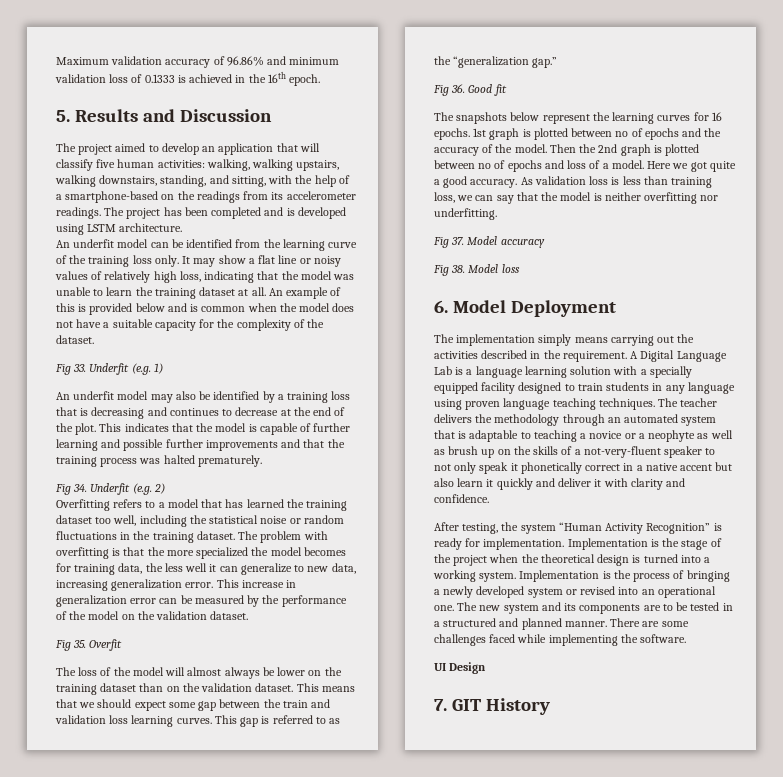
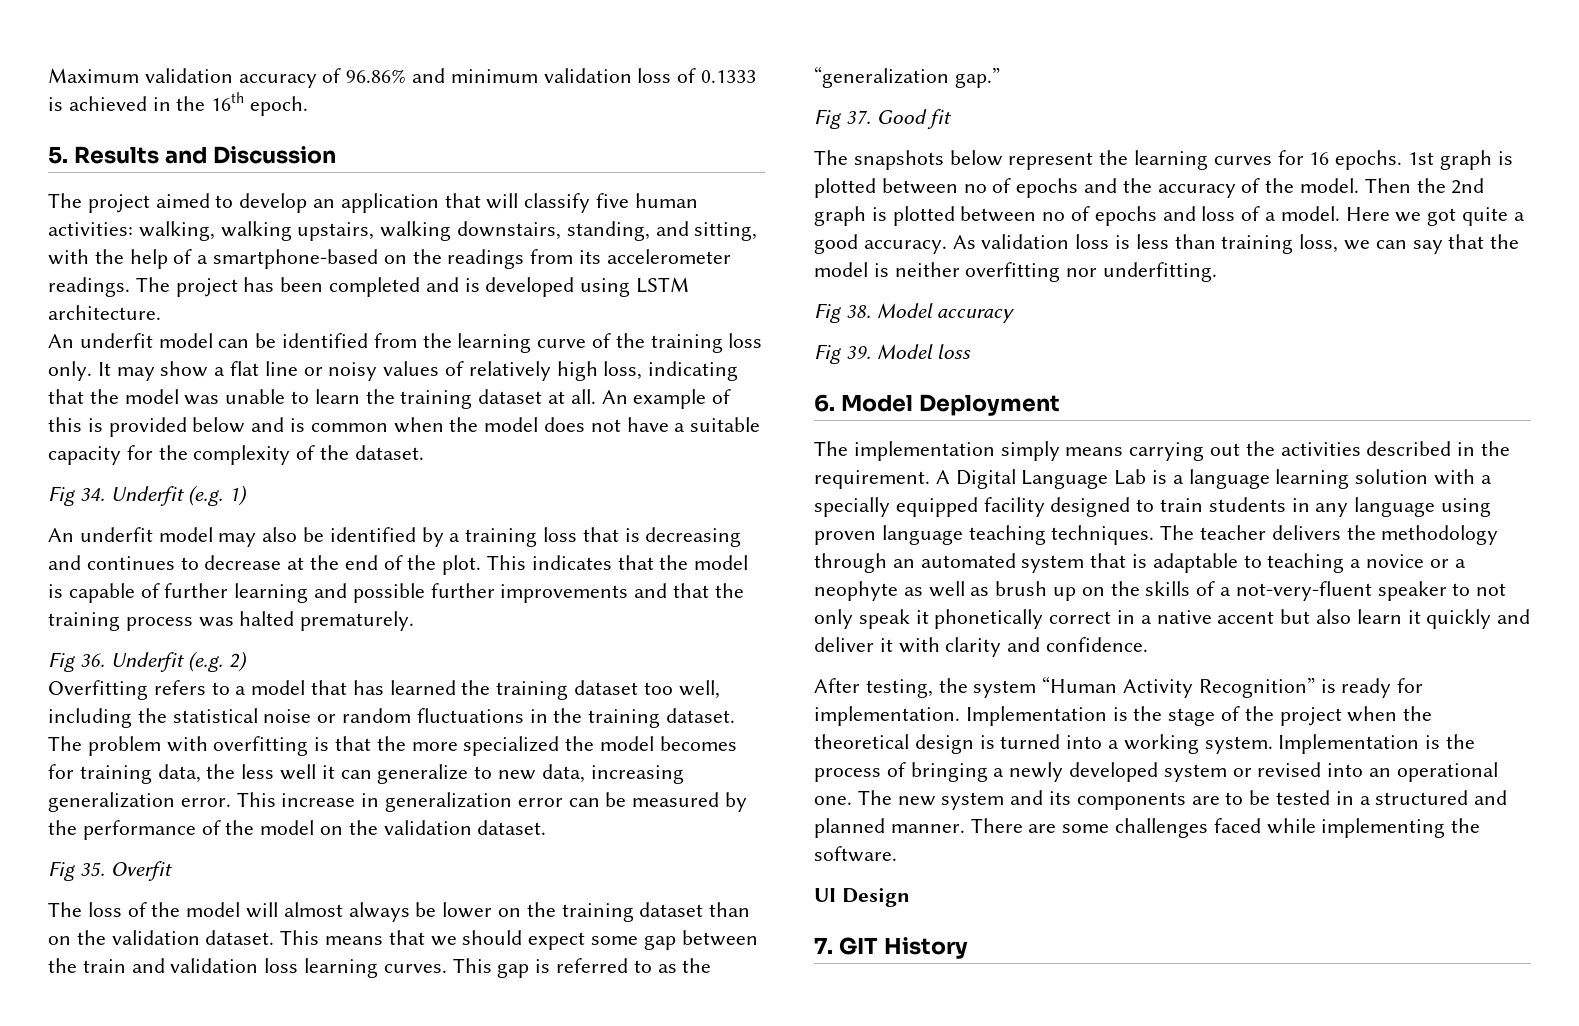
- Fig 33. Underfit (e.g. 1)
+ Fig 34. Underfit (e.g. 1)
- Fig 34. Underfit (e.g. 2)
+ Fig 36. Underfit (e.g. 2)
- Fig 36. Good fit
+ Fig 37. Good fit
- Fig 37. Model accuracy
+ Fig 38. Model accuracy
- Fig 38. Model loss
+ Fig 39. Model loss

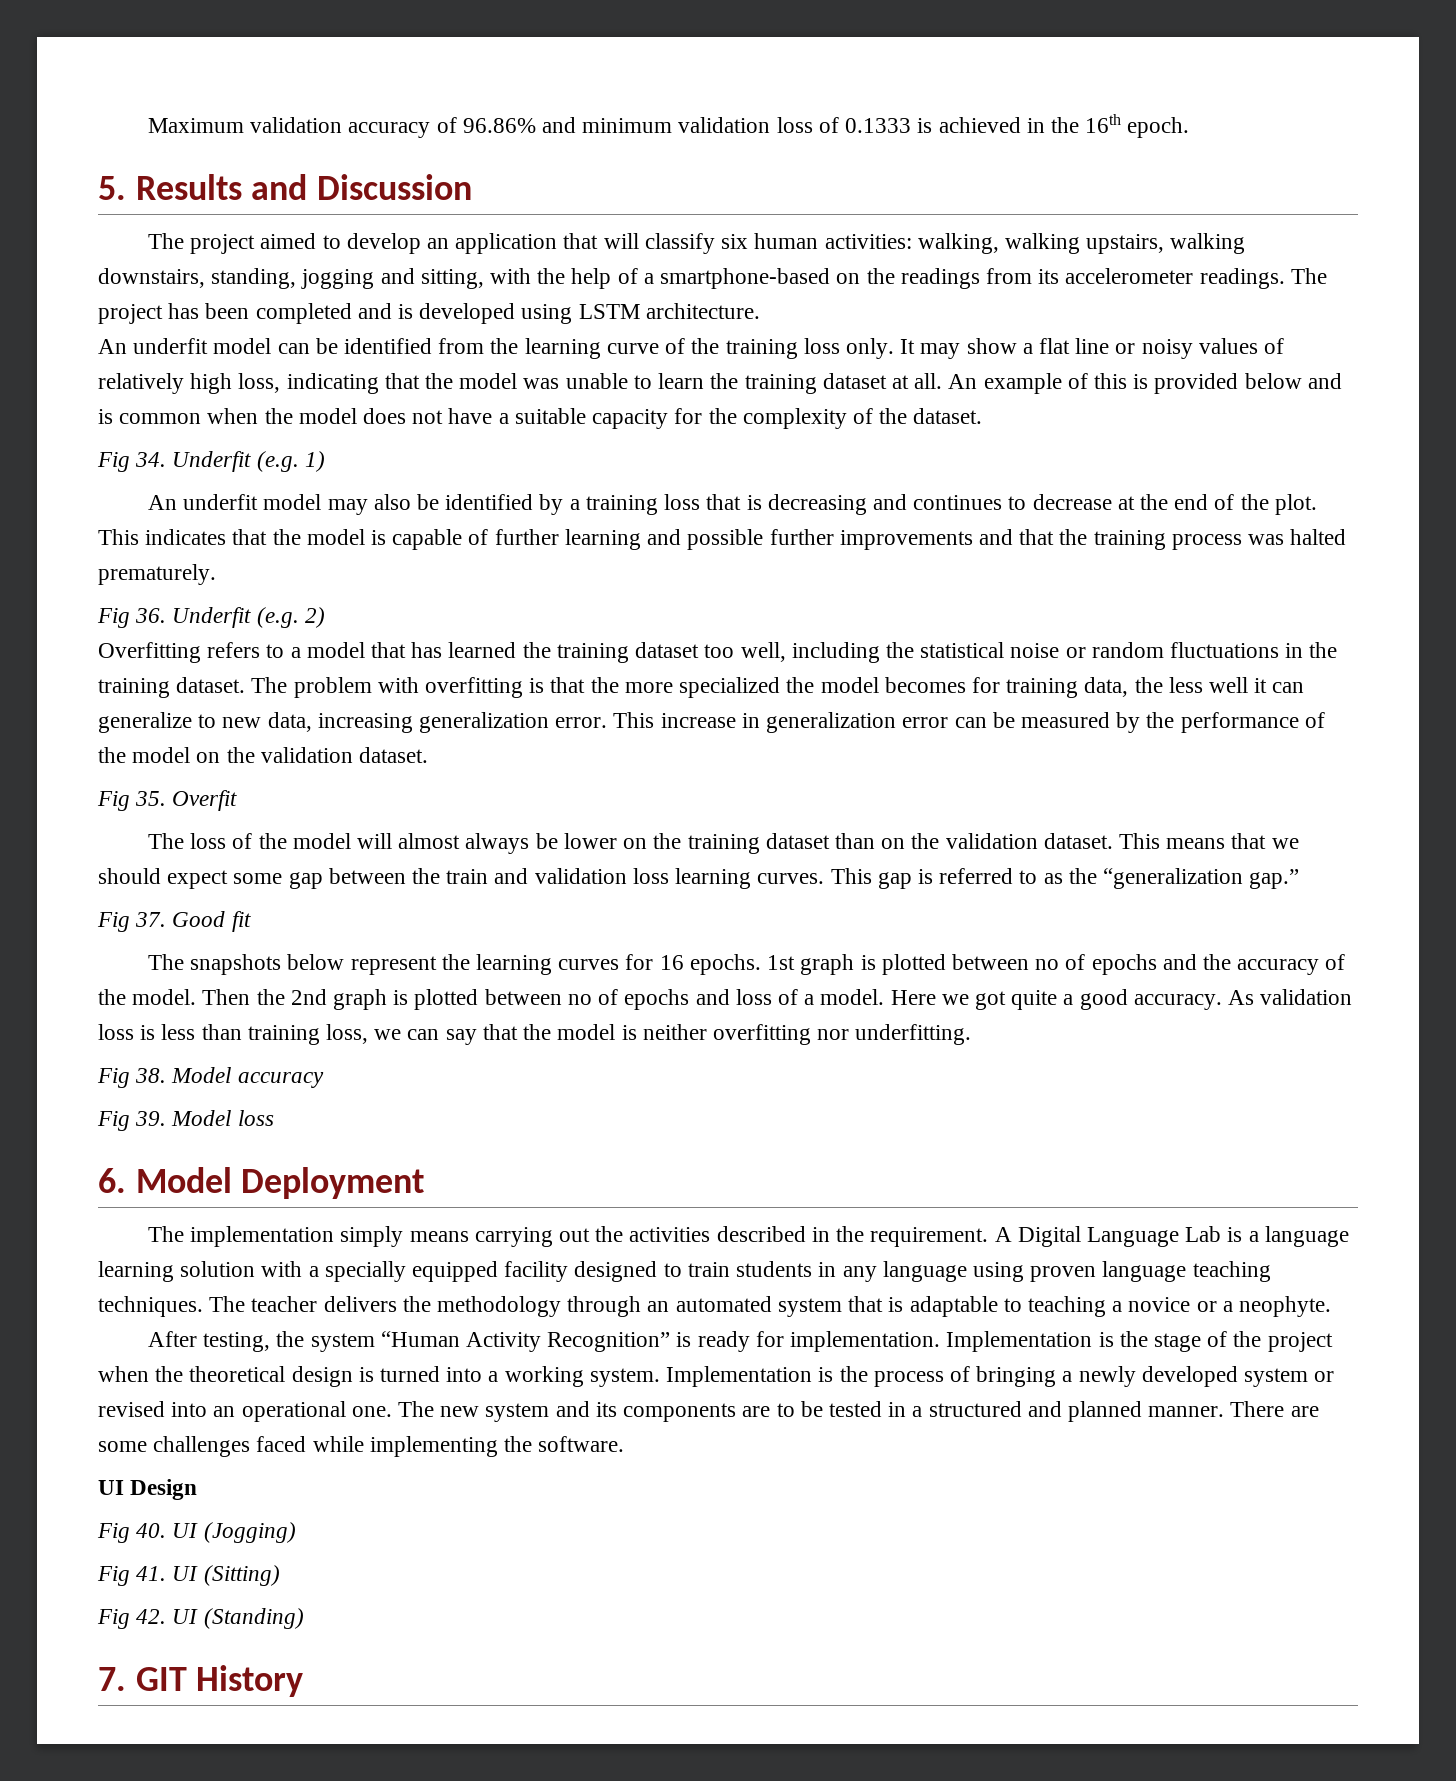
- The project aimed to develop an application that will classify five human activities: walking, walking upstairs, walking downstairs, standing, and sitting, with the help of a smartphone-based on the readings from its accelerometer readings.
+ The project aimed to develop an application that will classify six human activities: walking, walking upstairs, walking downstairs, standing, jogging and sitting, with the help of a smartphone-based on the readings from its accelerometer readings.
- The teacher delivers the methodology through an automated system that is adaptable to teaching a novice or a neophyte as well as brush up on the skills of a not-very-fluent speaker to not only speak it phonetically correct in a native accent but also learn it quickly and deliver it with clarity and confidence.
+ The teacher delivers the methodology through an automated system that is adaptable to teaching a novice or a neophyte.
+ Fig 40. UI (Jogging)
+ Fig 41. UI (Sitting)
+ Fig 42. UI (Standing)

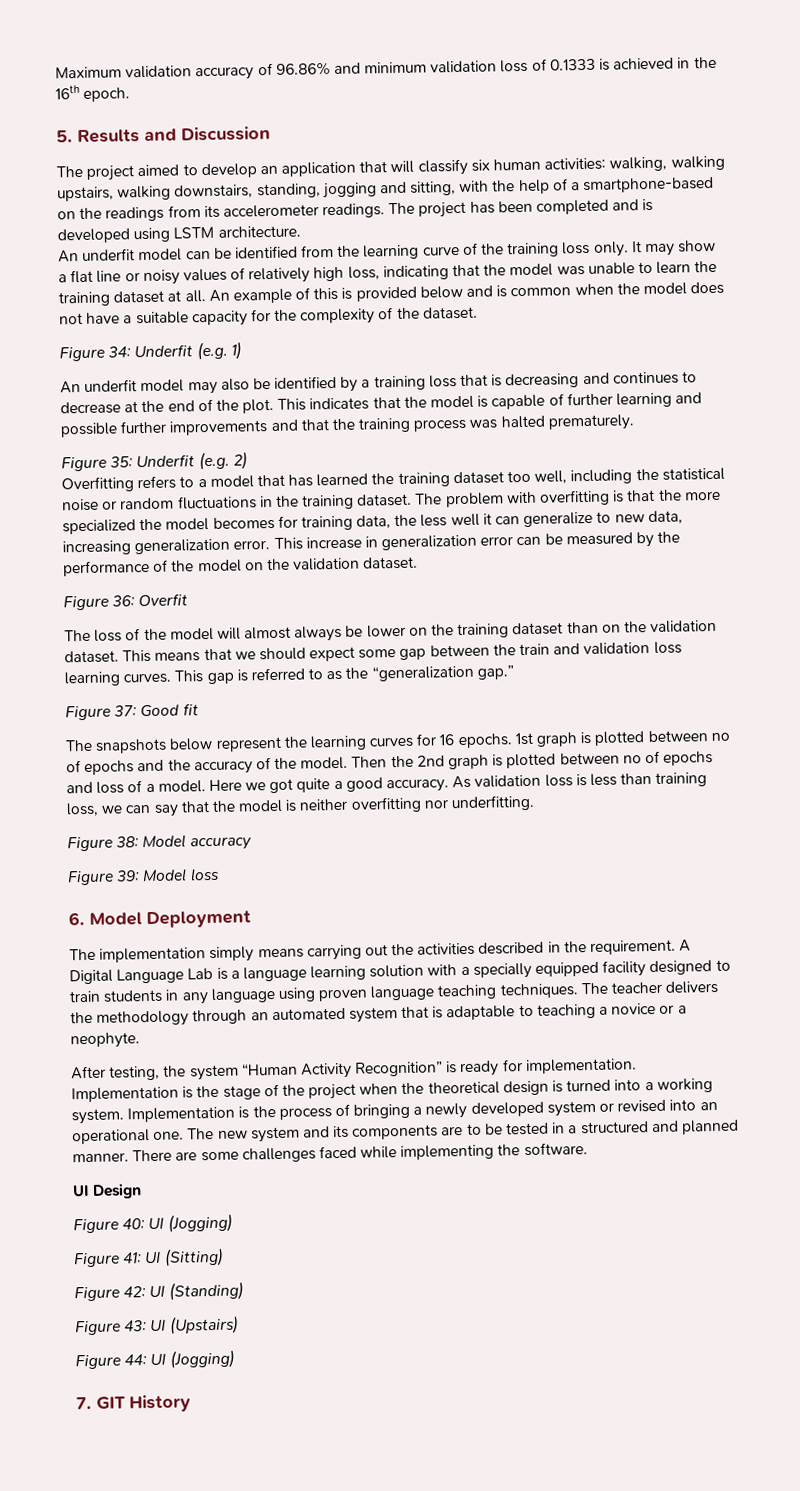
- Fig 34. Underfit (e.g. 1)
+ Figure 34: Underfit (e.g. 1)
- Fig 36. Underfit (e.g. 2)
+ Figure 35: Underfit (e.g. 2)
- Fig 35. Overfit
+ Figure 36: Overfit
- Fig 37. Good fit
+ Figure 37: Good fit
- Fig 38. Model accuracy
+ Figure 38: Model accuracy
- Fig 39. Model loss
+ Figure 39: Model loss
- Fig 40. UI (Jogging)
- Fig 41. UI (Sitting)
+ Figure 40: UI (Jogging)
+ Figure 41: UI (Sitting)
- Fig 42. UI (Standing)
+ Figure 42: UI (Standing)
+ Figure 43: UI (Upstairs)
+ Figure 44: UI (Jogging)

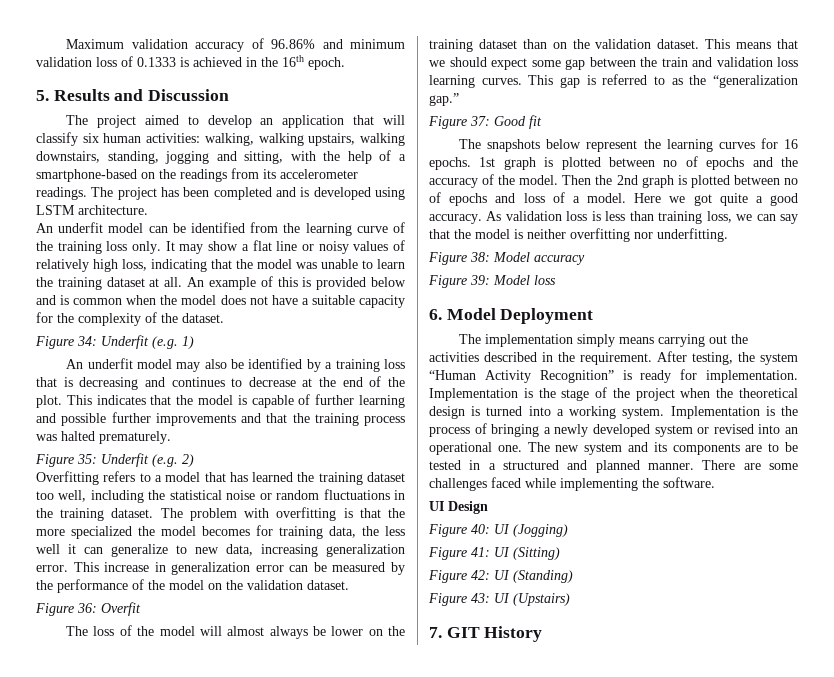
- The implementation simply means carrying out the activities described in the requirement. A Digital Language Lab is a language learning solution with a specially equipped facility designed to train students in any language using proven language teaching techniques. The teacher delivers the methodology through an automated system that is adaptable to teaching a novice or a neophyte.
- After testing, the system “Human Activity Recognition” is ready for implementation.
+ The implementation simply means carrying out the activities described in the requirement. After testing, the system “Human Activity Recognition” is ready for implementation.
- Figure 44: UI (Jogging)

